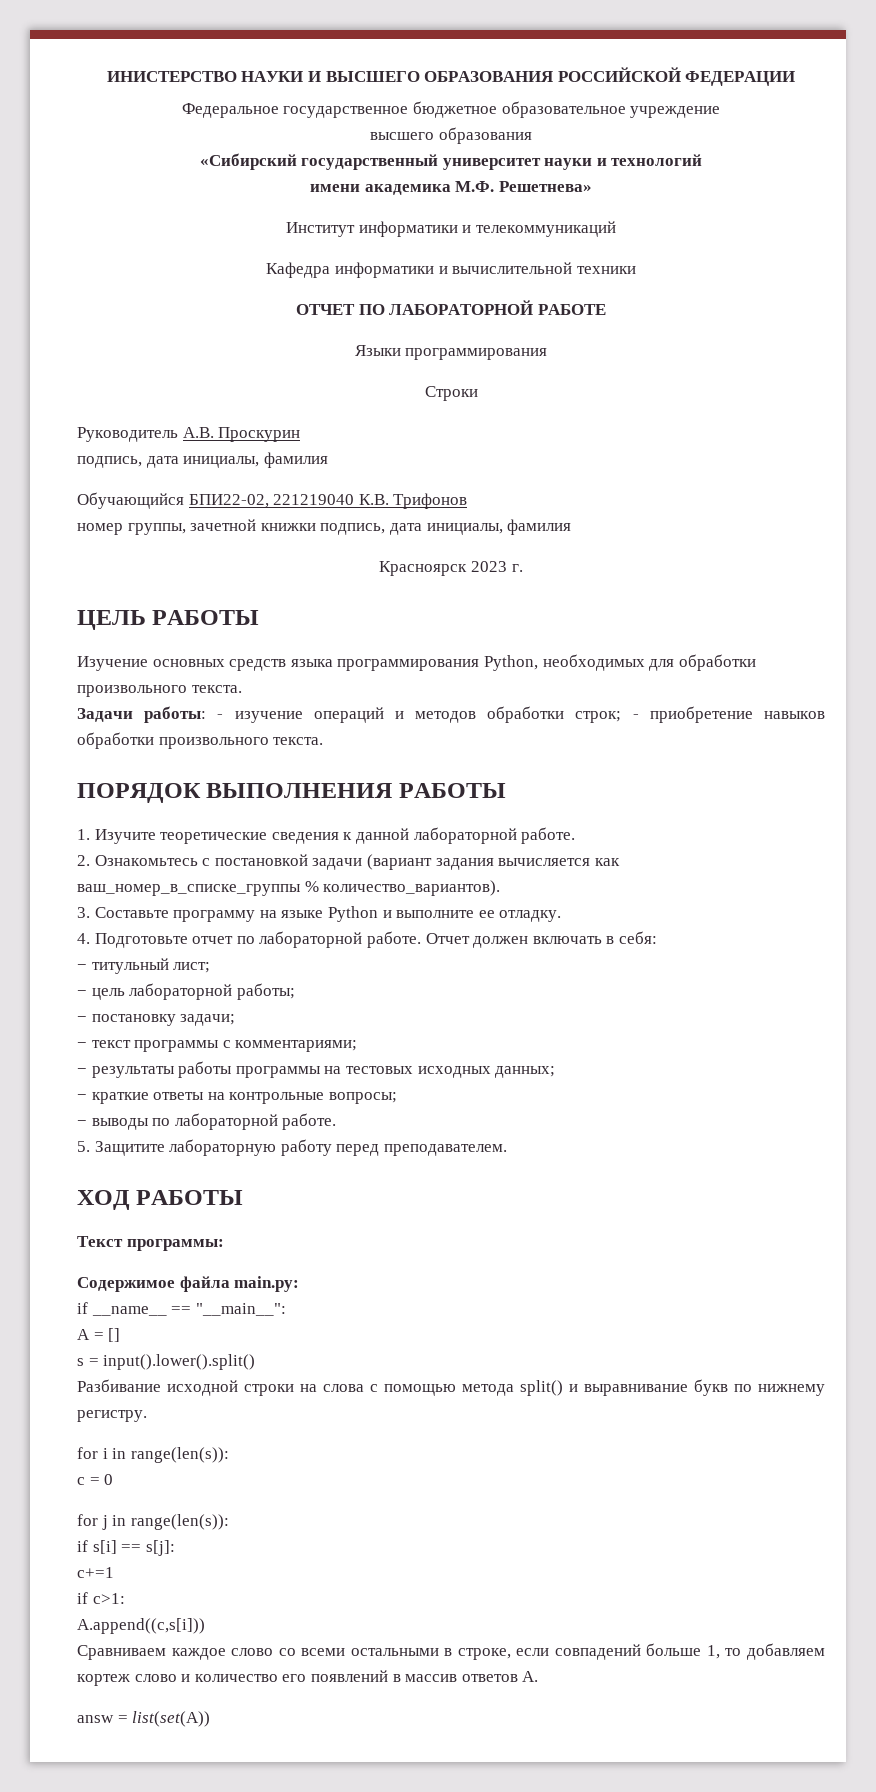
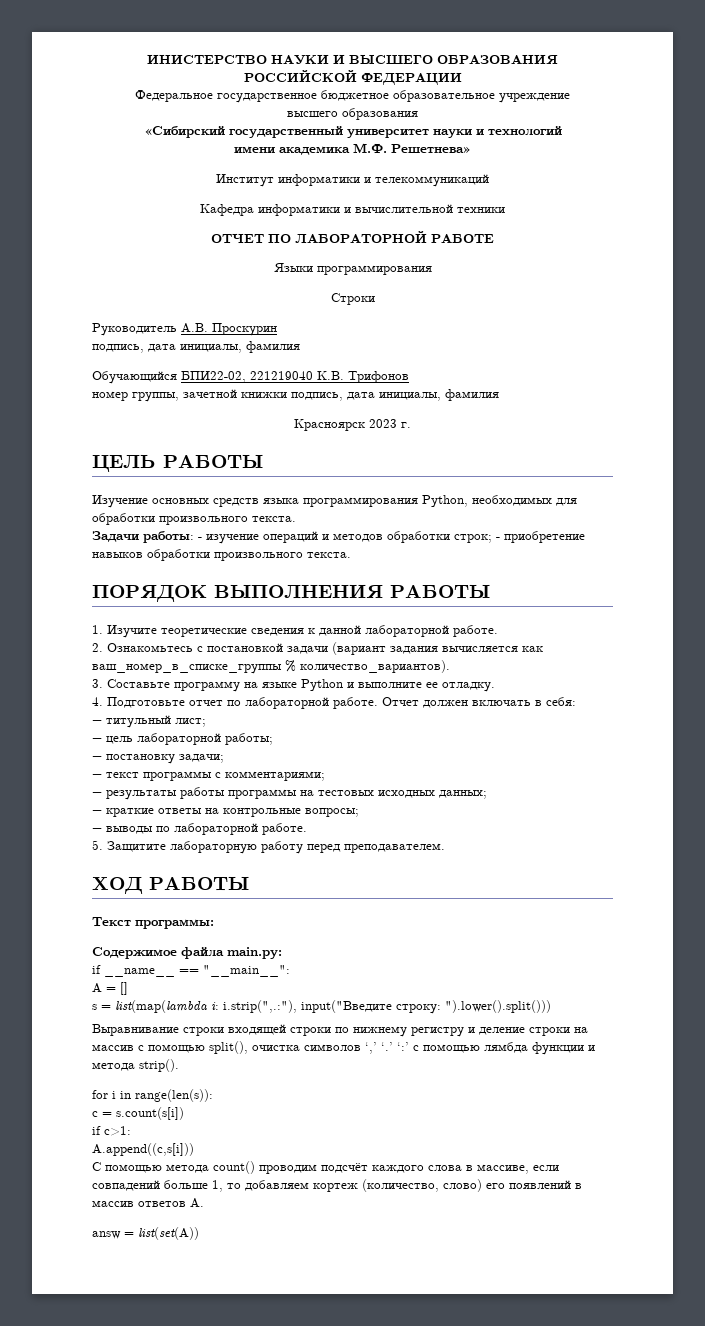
- s = input().lower().split()
- Разбивание исходной строки на слова с помощью метода split() и выравнивание букв по нижнему регистру.
+ s = list(map(lambda i: i.strip(",.:"), input("Введите строку: ").lower().split()))
+ Выравнивание строки входящей строки по нижнему регистру и деление строки на массив с помощью split(), очистка символов ‘,’ ‘.’ ‘:’ с помощью лямбда функции и метода strip().
- c = 0
- for j in range(len(s)):
- if s[i] == s[j]:
- c+=1
+ c = s.count(s[i])
  if c>1:
  A.append((c,s[i]))
- Сравниваем каждое слово со всеми остальными в строке, если совпадений больше 1, то добавляем кортеж слово и количество его появлений в массив ответов A.
+ С помощью метода count() проводим подсчёт каждого слова в массиве, если совпадений больше 1, то добавляем кортеж (количество, слово) его появлений в массив ответов A.

